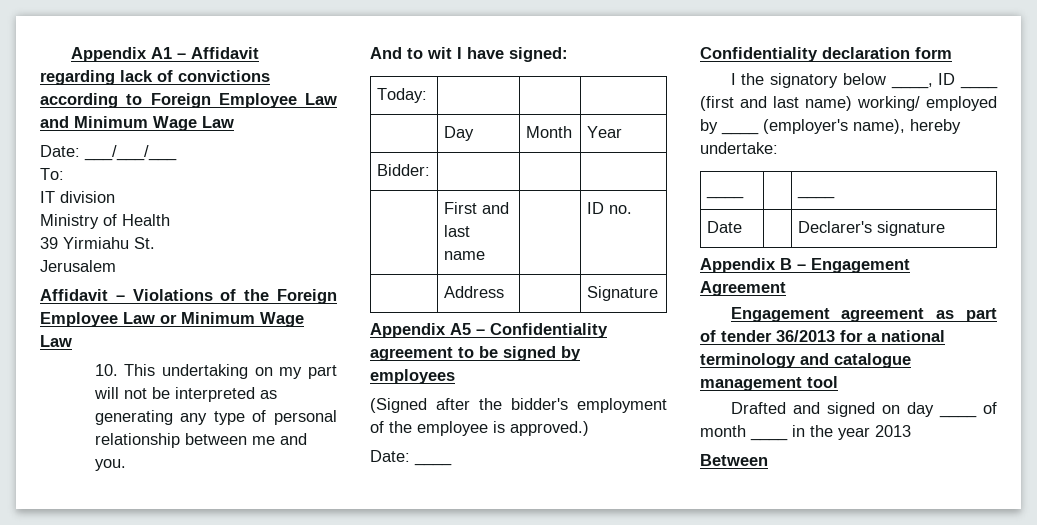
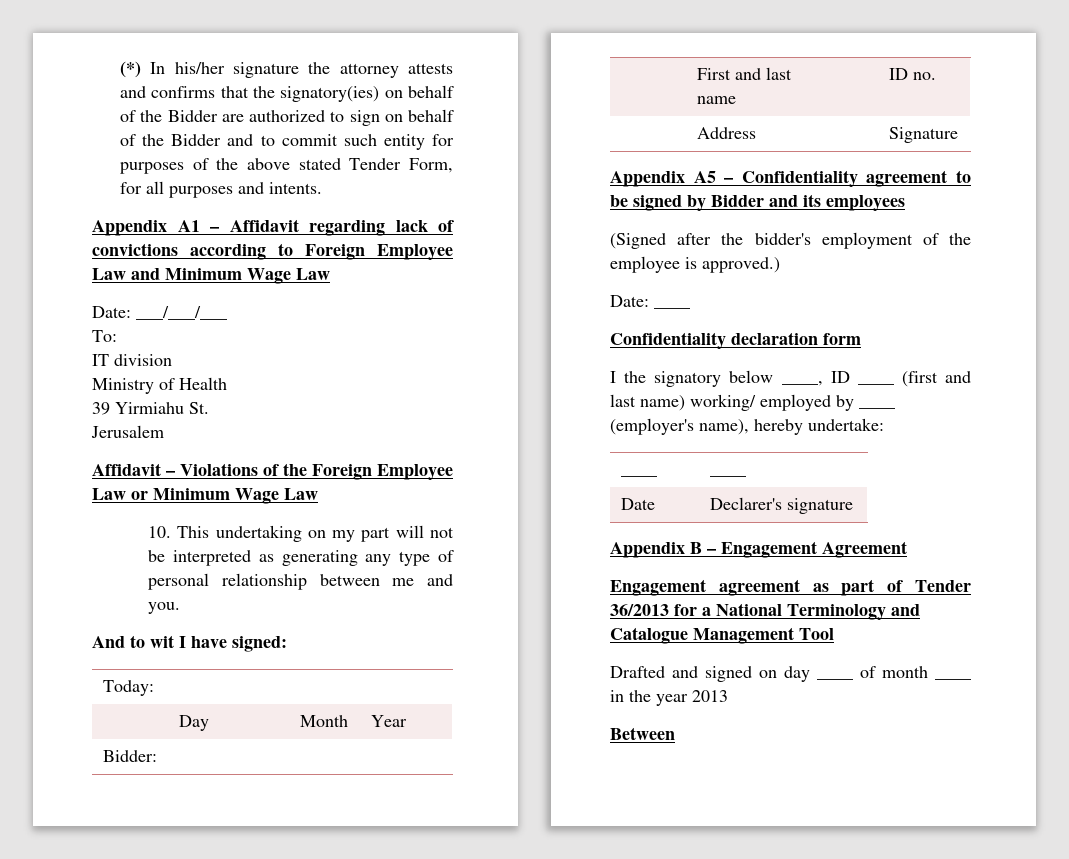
+ (*) In his/her signature the attorney attests and confirms that the signatory(ies) on behalf of the Bidder are authorized to sign on behalf of the Bidder and to commit such entity for purposes of the above stated Tender Form, for all purposes and intents.
- Appendix A5 – Confidentiality agreement to be signed by employees
+ Appendix A5 – Confidentiality agreement to be signed by Bidder and its employees
- Engagement agreement as part of tender 36/2013 for a national terminology and catalogue management tool
+ Engagement agreement as part of Tender 36/2013 for a National Terminology and Catalogue Management Tool

